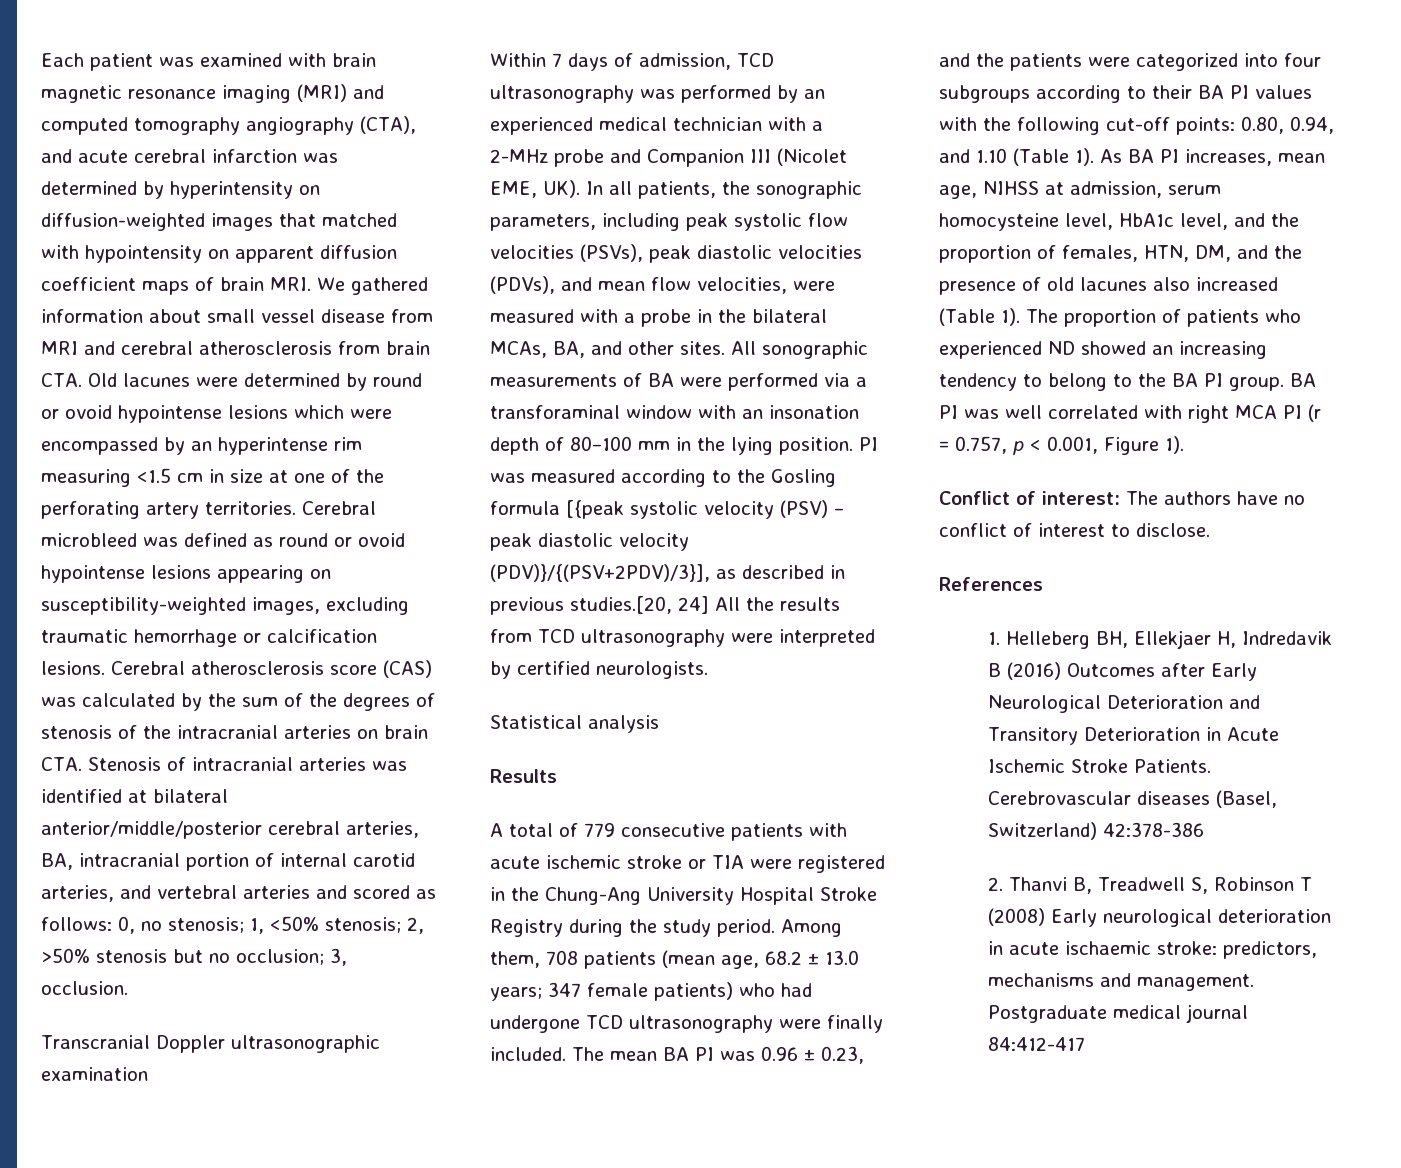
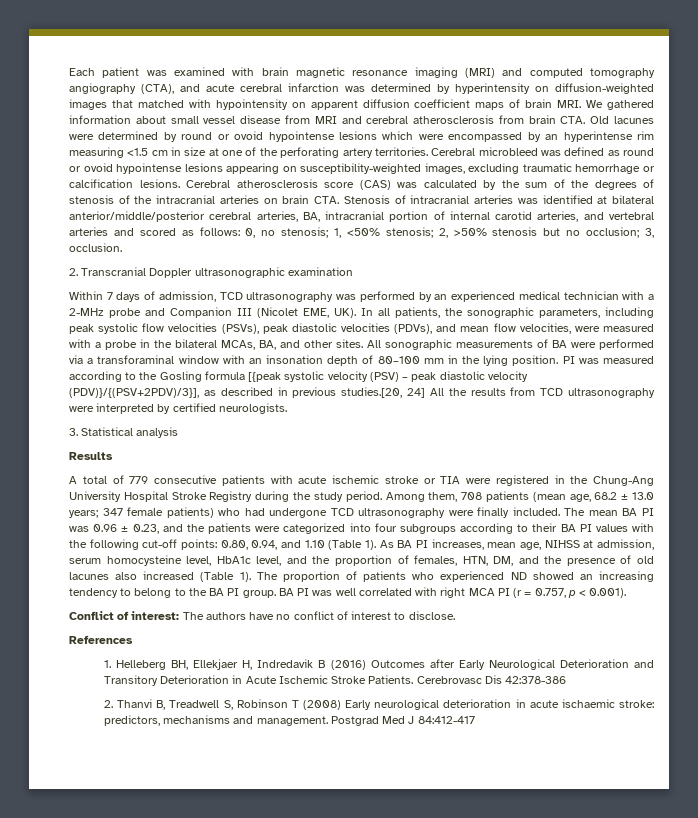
- Transcranial Doppler ultrasonographic examination
+ 2. Transcranial Doppler ultrasonographic examination
- Statistical analysis
+ 3. Statistical analysis
- BA PI was well correlated with right MCA PI (r = 0.757, p < 0.001, Figure 1).
+ BA PI was well correlated with right MCA PI (r = 0.757, p < 0.001).
- Cerebrovascular diseases (Basel, Switzerland) 42:378-386
+ Cerebrovasc Dis 42:378-386
- Postgraduate medical journal 84:412-417
+ Postgrad Med J 84:412-417

